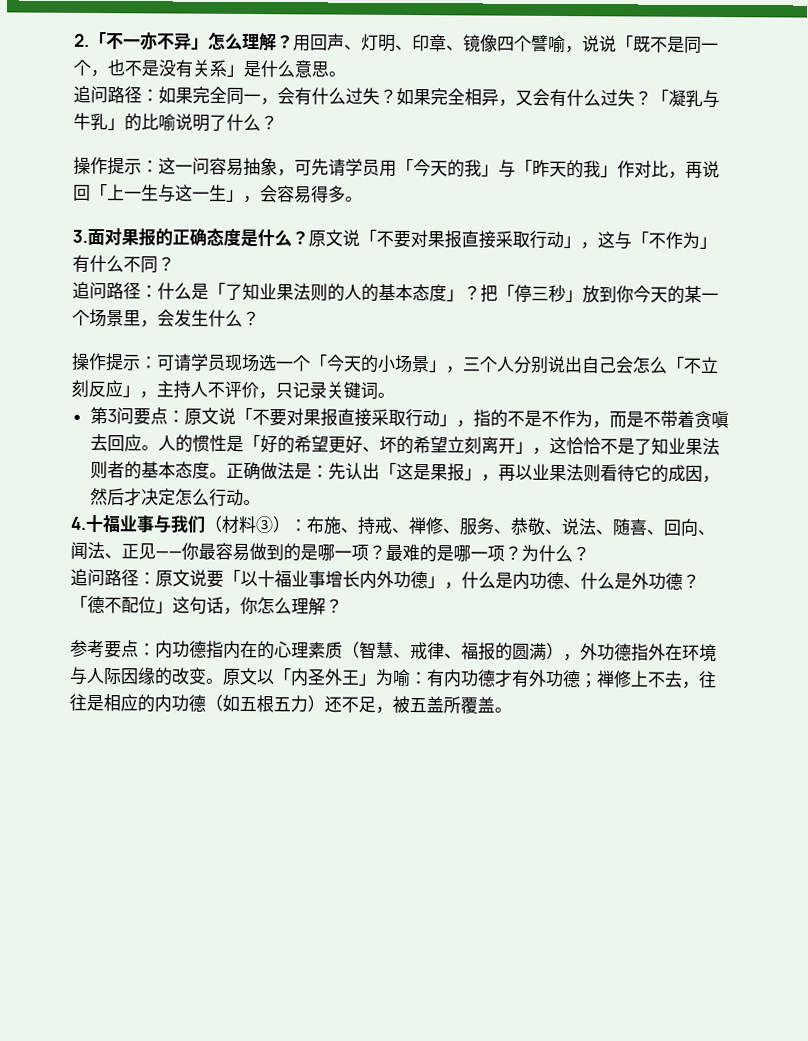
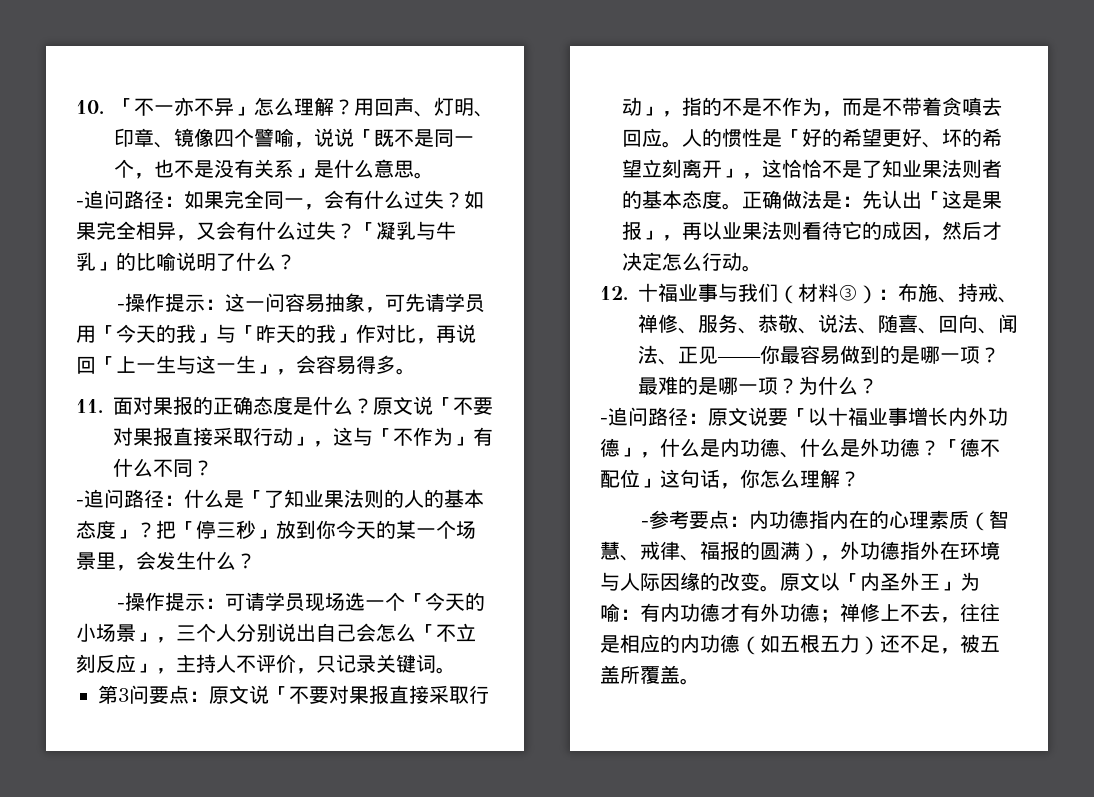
- 2.「不一亦不异」怎么理解？
+ 10.「不一亦不异」怎么理解？
- 追问路径：如果完全同一，会有什么过失？
+ -追问路径：如果完全同一，会有什么过失？
- 操作提示：这一问容易抽象，可先请学员用「今天的我」与「昨天的我」作对比，再说回「上一生与这一生」，会容易得多。
+ -操作提示：这一问容易抽象，可先请学员用「今天的我」与「昨天的我」作对比，再说回「上一生与这一生」，会容易得多。
- 3.面对果报的正确态度是什么？
+ 11.面对果报的正确态度是什么？
- 追问路径：什么是「了知业果法则的人的基本态度」？
+ -追问路径：什么是「了知业果法则的人的基本态度」？
- 操作提示：可请学员现场选一个「今天的小场景」，三个人分别说出自己会怎么「不立刻反应」，主持人不评价，只记录关键词。
+ -操作提示：可请学员现场选一个「今天的小场景」，三个人分别说出自己会怎么「不立刻反应」，主持人不评价，只记录关键词。
- 4.十福业事与我们（材料③）：布施、持戒、禅修、服务、恭敬、说法、随喜、回向、闻法、正见——你最容易做到的是哪一项？
+ 12.十福业事与我们（材料③）：布施、持戒、禅修、服务、恭敬、说法、随喜、回向、闻法、正见——你最容易做到的是哪一项？
- 追问路径：原文说要「以十福业事增长内外功德」，什么是内功德、什么是外功德？
+ -追问路径：原文说要「以十福业事增长内外功德」，什么是内功德、什么是外功德？
- 参考要点：内功德指内在的心理素质（智慧、戒律、福报的圆满），外功德指外在环境与人际因缘的改变。
+ -参考要点：内功德指内在的心理素质（智慧、戒律、福报的圆满），外功德指外在环境与人际因缘的改变。

